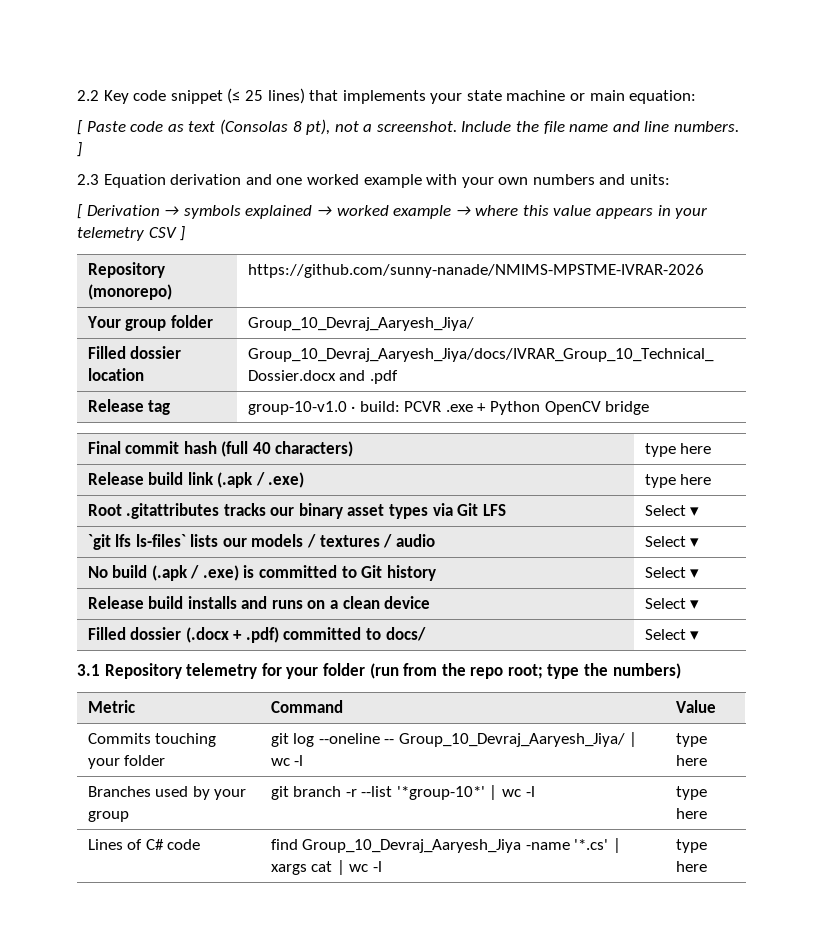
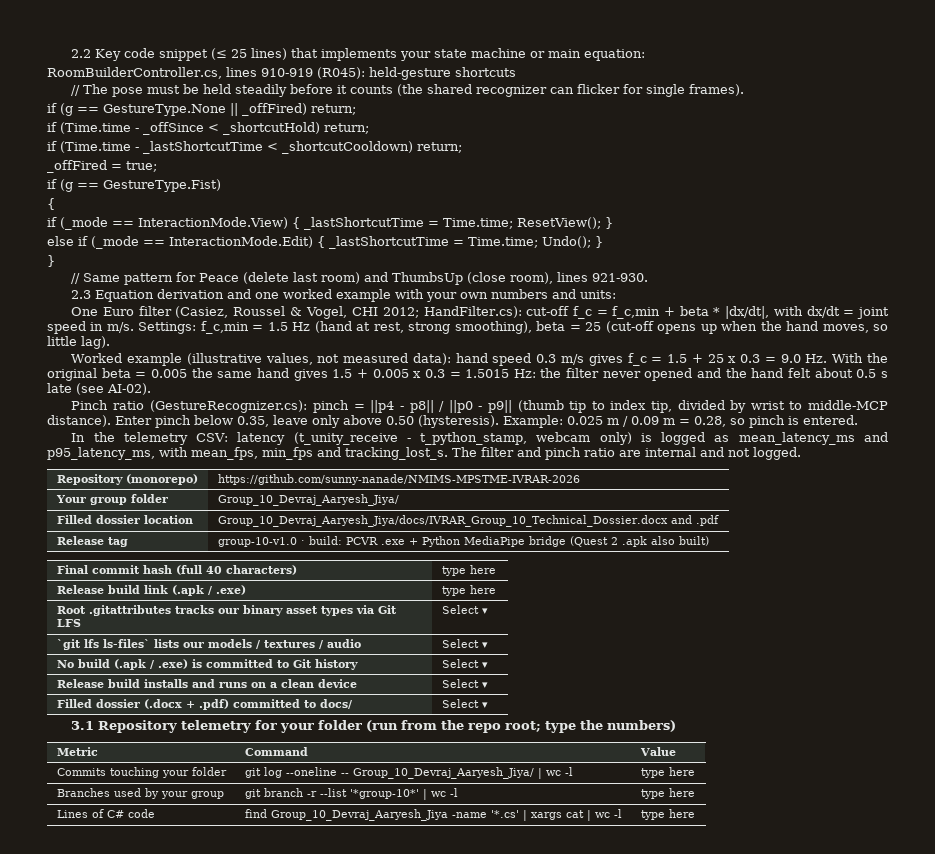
- [ Paste code as text (Consolas 8 pt), not a screenshot. Include the file name and line numbers. ]
+ RoomBuilderController.cs, lines 910-919 (R045): held-gesture shortcuts
+ // The pose must be held steadily before it counts (the shared recognizer can flicker for single frames).
+ if (g == GestureType.None || _offFired) return;
+ if (Time.time - _offSince < _shortcutHold) return;
+ if (Time.time - _lastShortcutTime < _shortcutCooldown) return;
+ _offFired = true;
+ if (g == GestureType.Fist)
+ {
+ if (_mode == InteractionMode.View) { _lastShortcutTime = Time.time; ResetView(); }
+ else if (_mode == InteractionMode.Edit) { _lastShortcutTime = Time.time; Undo(); }
+ }
+ // Same pattern for Peace (delete last room) and ThumbsUp (close room), lines 921-930.
- [ Derivation → symbols explained → worked example → where this value appears in your telemetry CSV ]
+ One Euro filter (Casiez, Roussel & Vogel, CHI 2012; HandFilter.cs): cut-off f_c = f_c,min + beta * |dx/dt|, with dx/dt = joint speed in m/s. Settings: f_c,min = 1.5 Hz (hand at rest, strong smoothing), beta = 25 (cut-off opens up when the hand moves, so little lag).
+ Worked example (illustrative values, not measured data): hand speed 0.3 m/s gives f_c = 1.5 + 25 x 0.3 = 9.0 Hz. With the original beta = 0.005 the same hand gives 1.5 + 0.005 x 0.3 = 1.5015 Hz: the filter never opened and the hand felt about 0.5 s late (see AI-02).
+ Pinch ratio (GestureRecognizer.cs): pinch = ||p4 - p8|| / ||p0 - p9|| (thumb tip to index tip, divided by wrist to middle-MCP distance). Enter pinch below 0.35, leave only above 0.50 (hysteresis). Example: 0.025 m / 0.09 m = 0.28, so pinch is entered.
+ In the telemetry CSV: latency (t_unity_receive - t_python_stamp, webcam only) is logged as mean_latency_ms and p95_latency_ms, with mean_fps, min_fps and tracking_lost_s. The filter and pinch ratio are internal and not logged.
- Release tag | group-10-v1.0 · build: PCVR .exe + Python OpenCV bridge
+ Release tag | group-10-v1.0 · build: PCVR .exe + Python MediaPipe bridge (Quest 2 .apk also built)

